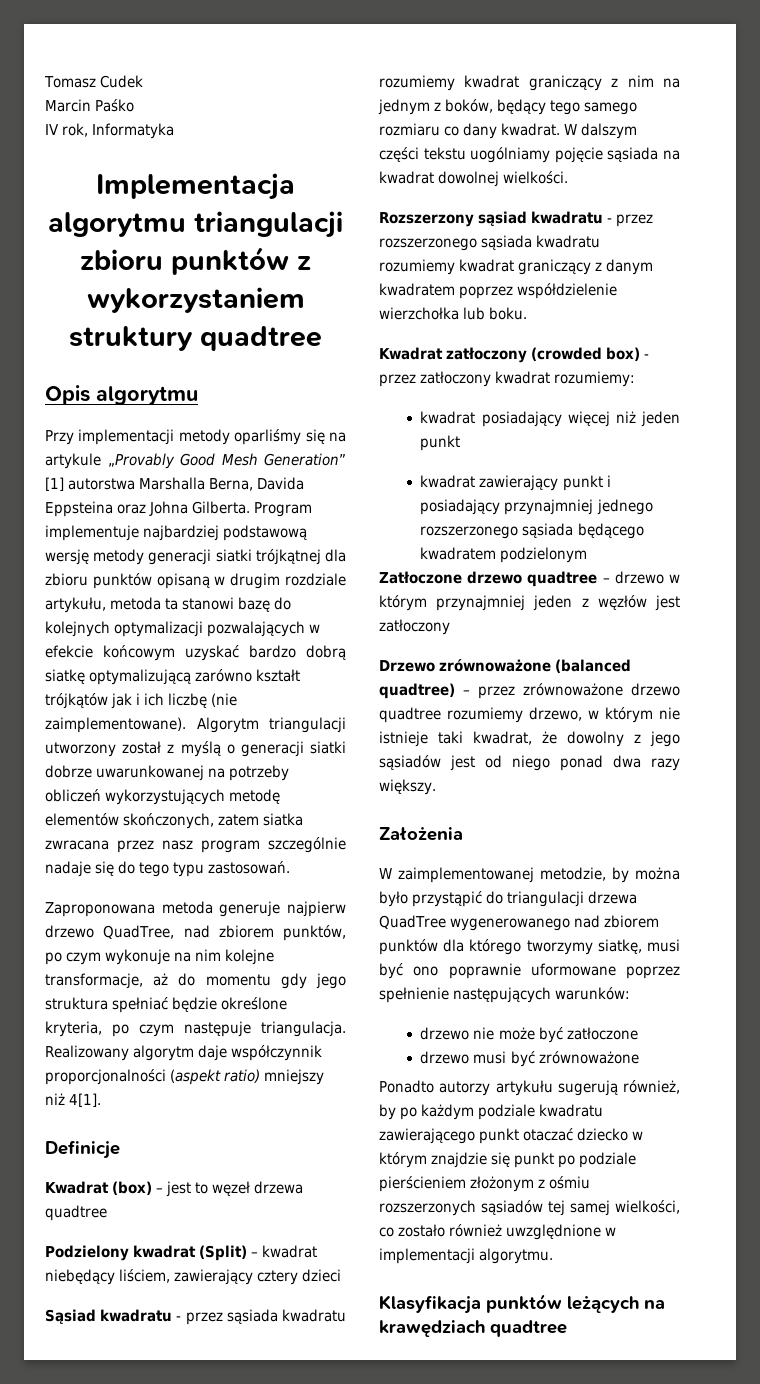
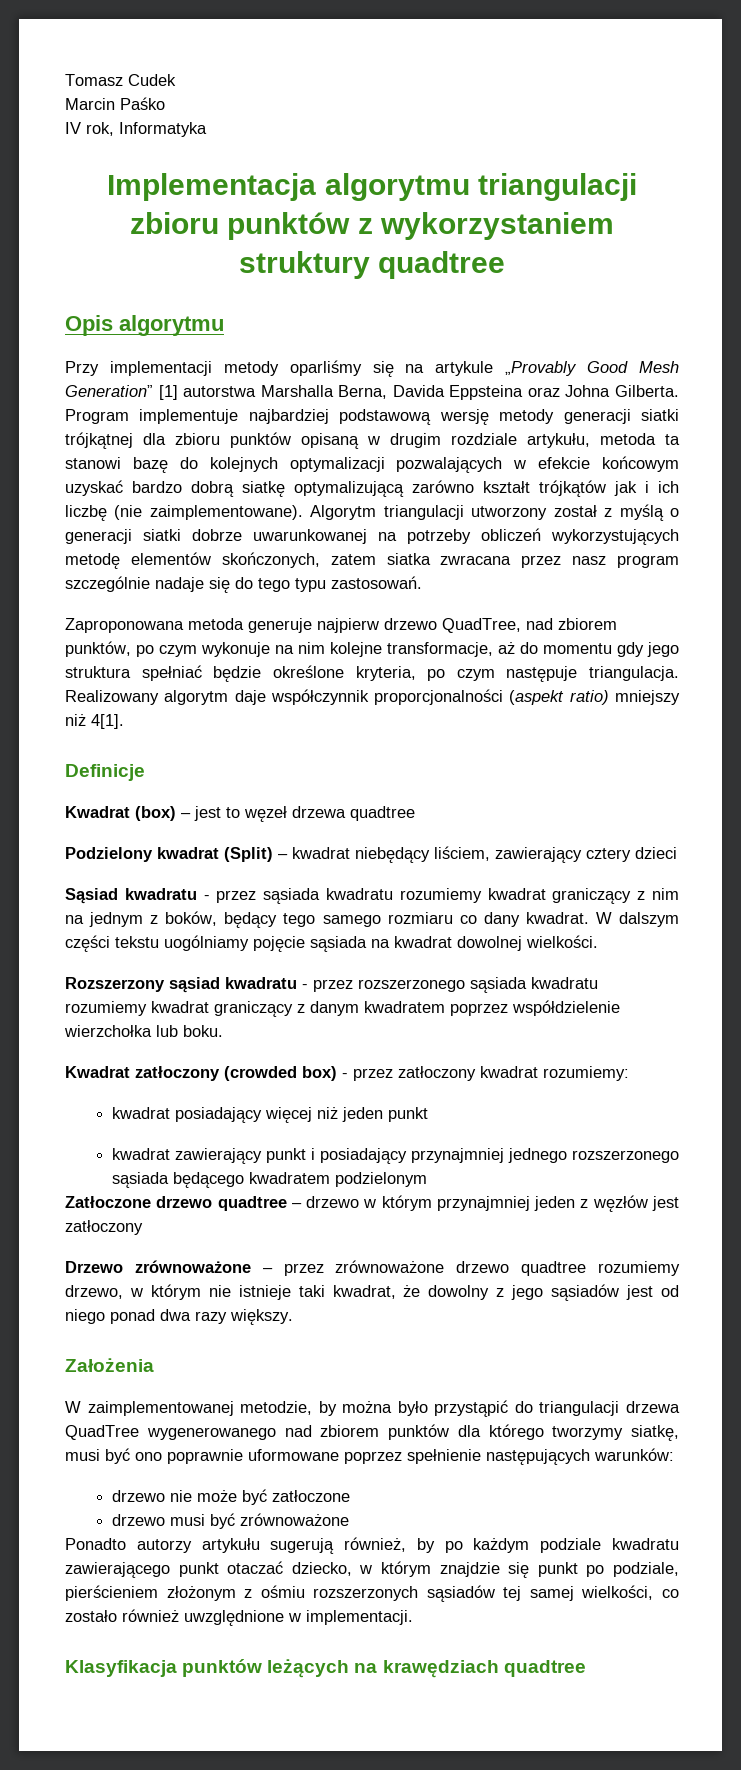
- Drzewo zrównoważone (balanced quadtree) – przez zrównoważone drzewo quadtree rozumiemy drzewo, w którym nie istnieje taki kwadrat, że dowolny z jego sąsiadów jest od niego ponad dwa razy większy.
+ Drzewo zrównoważone – przez zrównoważone drzewo quadtree rozumiemy drzewo, w którym nie istnieje taki kwadrat, że dowolny z jego sąsiadów jest od niego ponad dwa razy większy.
- Ponadto autorzy artykułu sugerują również, by po każdym podziale kwadratu zawierającego punkt otaczać dziecko w którym znajdzie się punkt po podziale pierścieniem złożonym z ośmiu rozszerzonych sąsiadów tej samej wielkości, co zostało również uwzględnione w implementacji algorytmu.
+ Ponadto autorzy artykułu sugerują również, by po każdym podziale kwadratu zawierającego punkt otaczać dziecko, w którym znajdzie się punkt po podziale, pierścieniem złożonym z ośmiu rozszerzonych sąsiadów tej samej wielkości, co zostało również uwzględnione w implementacji.

